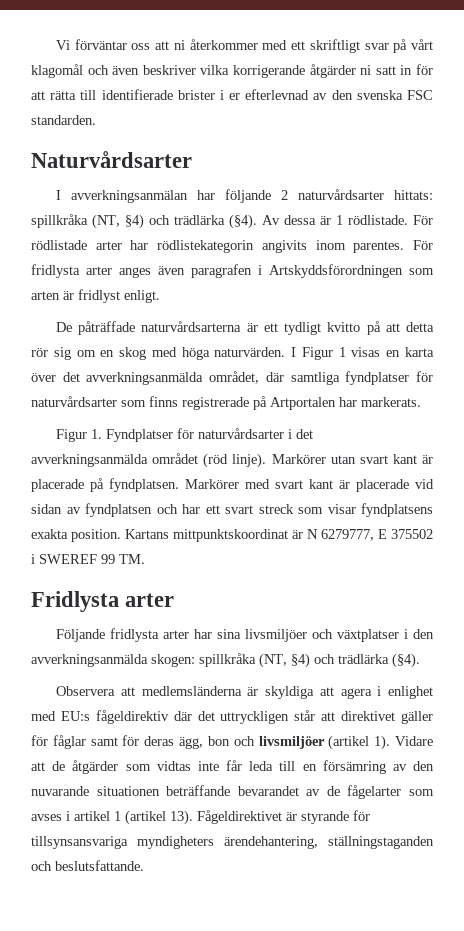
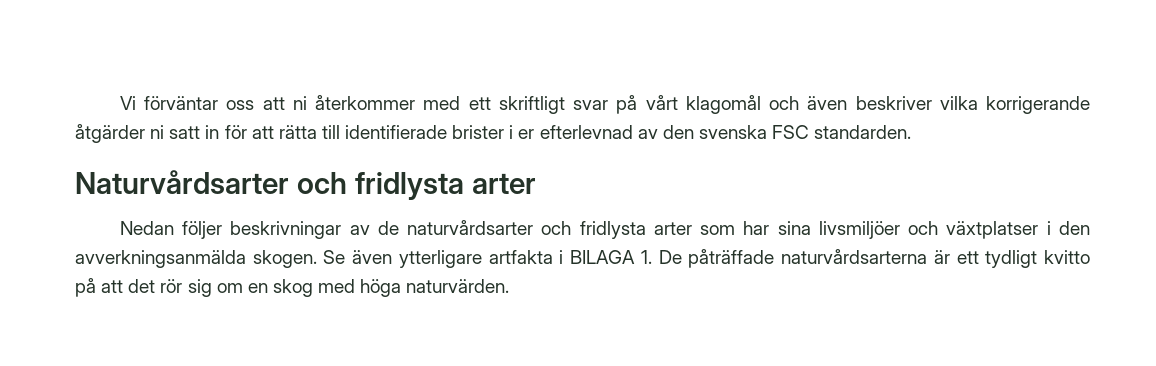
- Naturvårdsarter
- I avverkningsanmälan har följande 2 naturvårdsarter hittats: spillkråka (NT, §4) och trädlärka (§4). Av dessa är 1 rödlistade. För rödlistade arter har rödlistekategorin angivits inom parentes. För fridlysta arter anges även paragrafen i Artskyddsförordningen som arten är fridlyst enligt.
- De påträffade naturvårdsarterna är ett tydligt kvitto på att detta rör sig om en skog med höga naturvärden. I Figur 1 visas en karta över det avverkningsanmälda området, där samtliga fyndplatser för naturvårdsarter som finns registrerade på Artportalen har markerats.
- Figur 1. Fyndplatser för naturvårdsarter i det avverkningsanmälda området (röd linje). Markörer utan svart kant är placerade på fyndplatsen. Markörer med svart kant är placerade vid sidan av fyndplatsen och har ett svart streck som visar fyndplatsens exakta position. Kartans mittpunktskoordinat är N 6279777, E 375502 i SWEREF 99 TM.
- Fridlysta arter
- Följande fridlysta arter har sina livsmiljöer och växtplatser i den avverkningsanmälda skogen: spillkråka (NT, §4) och trädlärka (§4).
- Observera att medlemsländerna är skyldiga att agera i enlighet med EU:s fågeldirektiv där det uttryckligen står att direktivet gäller för fåglar samt för deras ägg, bon och livsmiljöer (artikel 1). Vidare att de åtgärder som vidtas inte får leda till en försämring av den nuvarande situationen beträffande bevarandet av de fågelarter som avses i artikel 1 (artikel 13). Fågeldirektivet är styrande för tillsynsansvariga myndigheters ärendehantering, ställningstaganden och beslutsfattande.
+ Naturvårdsarter och fridlysta arter
+ Nedan följer beskrivningar av de naturvårdsarter och fridlysta arter som har sina livsmiljöer och växtplatser i den avverkningsanmälda skogen. Se även ytterligare artfakta i BILAGA 1. De påträffade naturvårdsarterna är ett tydligt kvitto på att det rör sig om en skog med höga naturvärden.

